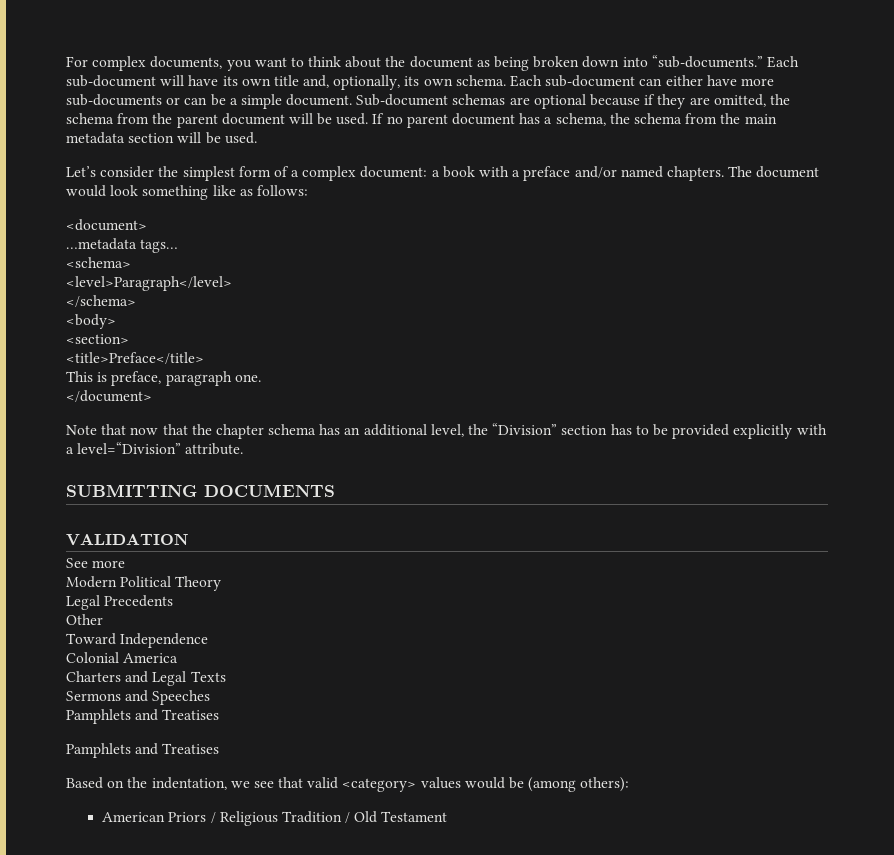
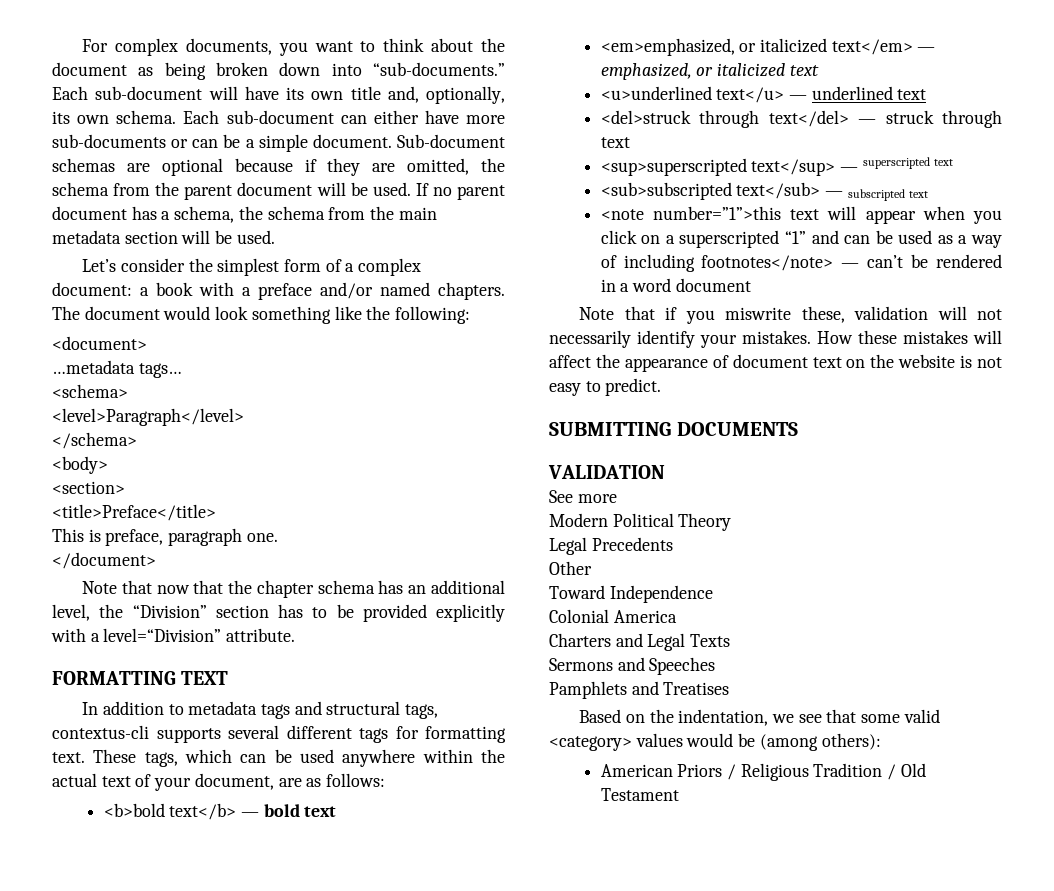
- The document would look something like as follows:
+ The document would look something like the following:
+ FORMATTING TEXT
+ In addition to metadata tags and structural tags, contextus-cli supports several different tags for formatting text. These tags, which can be used anywhere within the actual text of your document, are as follows:
+ <b>bold text</b> — bold text
+ <em>emphasized, or italicized text</em> — emphasized, or italicized text
+ <u>underlined text</u> — underlined text
+ <del>struck through text</del> — struck through text
+ <sup>superscripted text</sup> — superscripted text
+ <sub>subscripted text</sub> — subscripted text
+ <note number=”1”>this text will appear when you click on a superscripted “1” and can be used as a way of including footnotes</note> — can’t be rendered in a word document
+ Note that if you miswrite these, validation will not necessarily identify your mistakes. How these mistakes will affect the appearance of document text on the website is not easy to predict.
  Sermons and Speeches
- Pamphlets and Treatises
- Based on the indentation, we see that valid <category> values would be (among others):
+ Based on the indentation, we see that some valid <category> values would be (among others):

